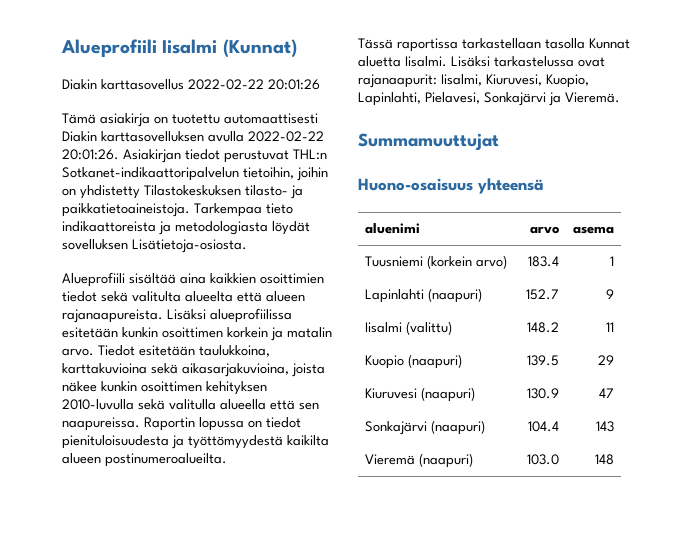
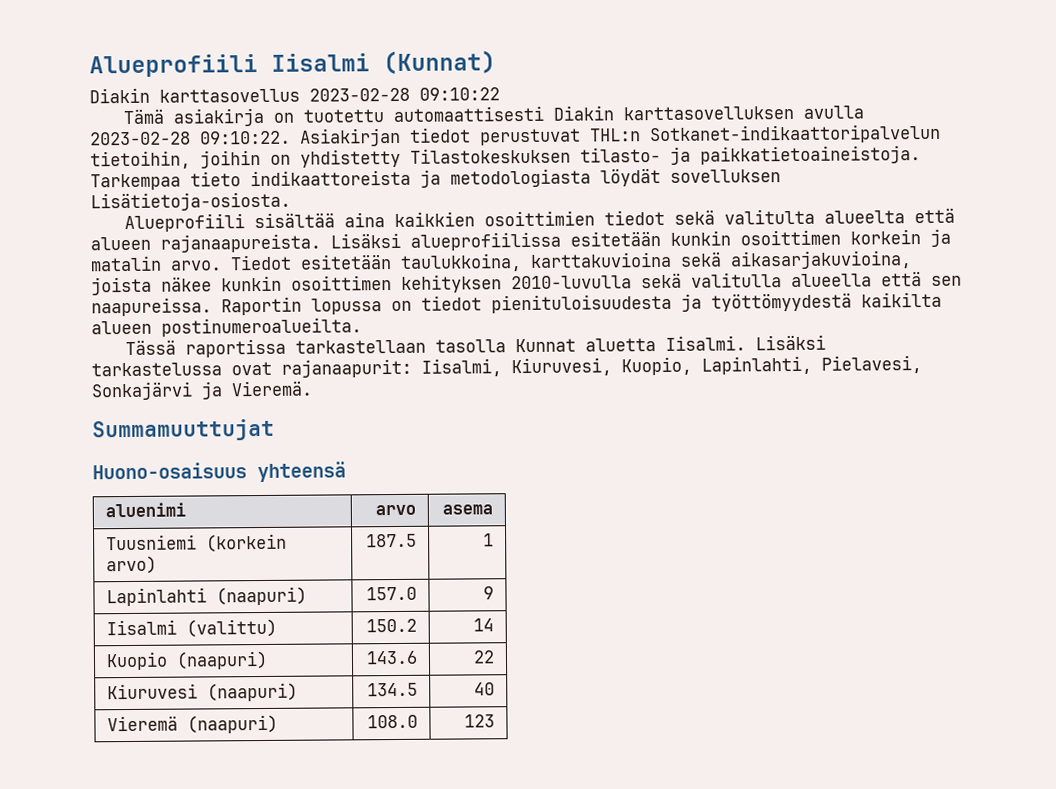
- Diakin karttasovellus 2022-02-22 20:01:26
+ Diakin karttasovellus 2023-02-28 09:10:22
- Tämä asiakirja on tuotettu automaattisesti Diakin karttasovelluksen avulla 2022-02-22 20:01:26.
+ Tämä asiakirja on tuotettu automaattisesti Diakin karttasovelluksen avulla 2023-02-28 09:10:22.
- Tuusniemi (korkein arvo) | 183.4 | 1
+ Tuusniemi (korkein arvo) | 187.5 | 1
- Lapinlahti (naapuri) | 152.7 | 9
+ Lapinlahti (naapuri) | 157.0 | 9
- Iisalmi (valittu) | 148.2 | 11
+ Iisalmi (valittu) | 150.2 | 14
- Kuopio (naapuri) | 139.5 | 29
+ Kuopio (naapuri) | 143.6 | 22
- Kiuruvesi (naapuri) | 130.9 | 47
- Sonkajärvi (naapuri) | 104.4 | 143
+ Kiuruvesi (naapuri) | 134.5 | 40
- Vieremä (naapuri) | 103.0 | 148
+ Vieremä (naapuri) | 108.0 | 123

